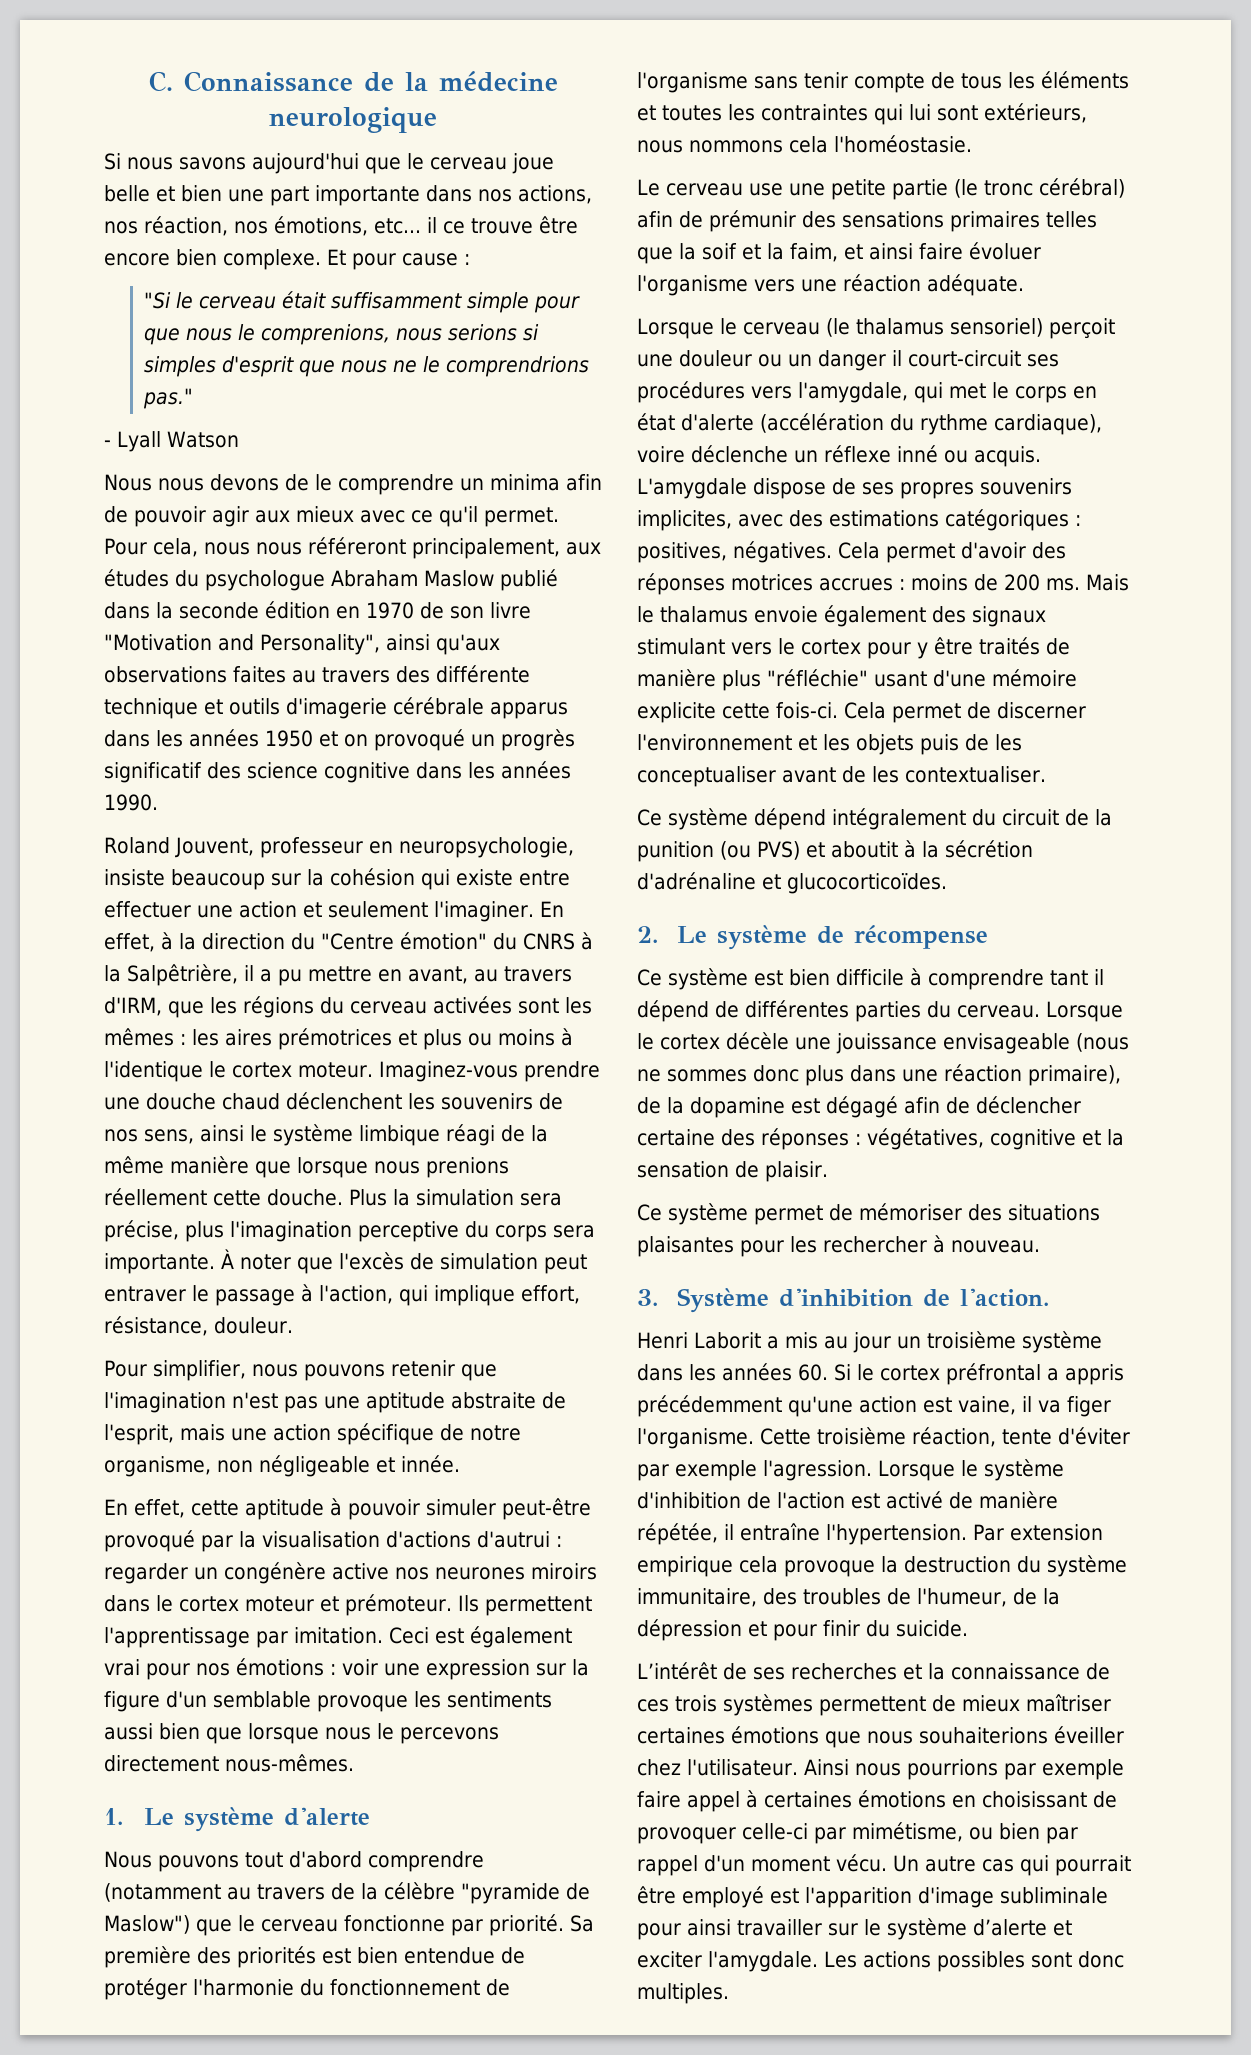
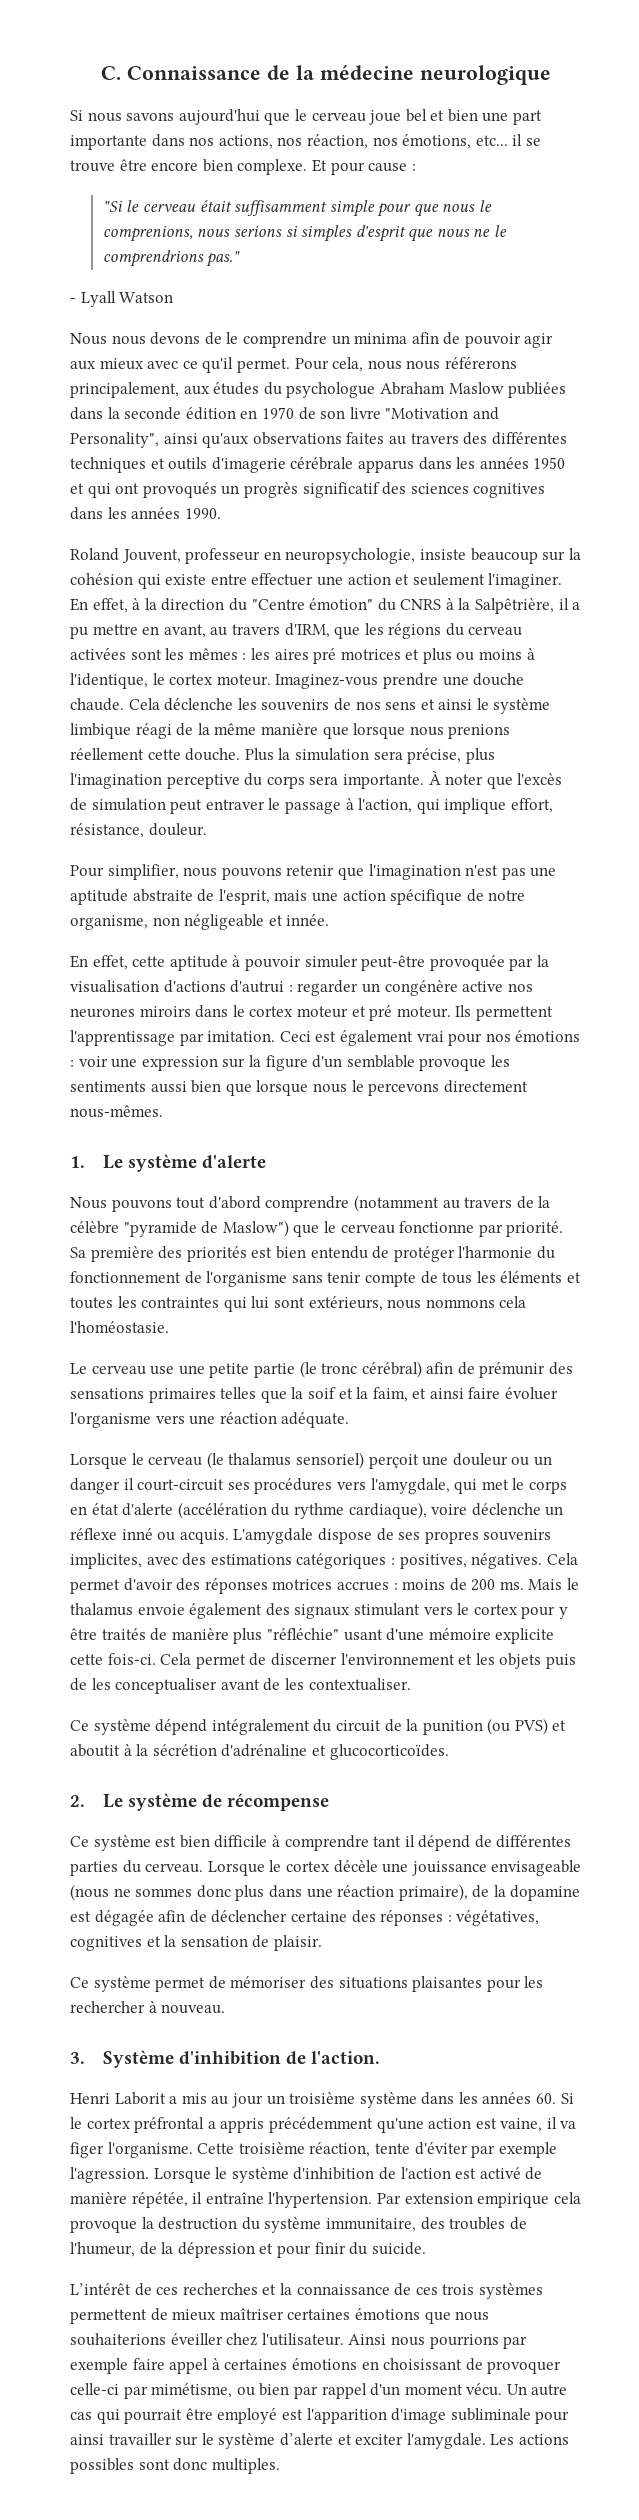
- Si nous savons aujourd'hui que le cerveau joue belle et bien une part importante dans nos actions, nos réaction, nos émotions, etc... il ce trouve être encore bien complexe.
+ Si nous savons aujourd'hui que le cerveau joue bel et bien une part importante dans nos actions, nos réaction, nos émotions, etc... il se trouve être encore bien complexe.
- Pour cela, nous nous référeront principalement, aux études du psychologue Abraham Maslow publié dans la seconde édition en 1970 de son livre "Motivation and Personality", ainsi qu'aux observations faites au travers des différente technique et outils d'imagerie cérébrale apparus dans les années 1950 et on provoqué un progrès significatif des science cognitive dans les années 1990.
+ Pour cela, nous nous référerons principalement, aux études du psychologue Abraham Maslow publiées dans la seconde édition en 1970 de son livre "Motivation and Personality", ainsi qu'aux observations faites au travers des différentes techniques et outils d'imagerie cérébrale apparus dans les années 1950 et qui ont provoqués un progrès significatif des sciences cognitives dans les années 1990.
- En effet, à la direction du "Centre émotion" du CNRS à la Salpêtrière, il a pu mettre en avant, au travers d'IRM, que les régions du cerveau activées sont les mêmes : les aires prémotrices et plus ou moins à l'identique le cortex moteur.
+ En effet, à la direction du "Centre émotion" du CNRS à la Salpêtrière, il a pu mettre en avant, au travers d'IRM, que les régions du cerveau activées sont les mêmes : les aires pré motrices et plus ou moins à l'identique, le cortex moteur.
- Imaginez-vous prendre une douche chaud déclenchent les souvenirs de nos sens, ainsi le système limbique réagi de la même manière que lorsque nous prenions réellement cette douche.
+ Imaginez-vous prendre une douche chaude. Cela déclenche les souvenirs de nos sens et ainsi le système limbique réagi de la même manière que lorsque nous prenions réellement cette douche.
- En effet, cette aptitude à pouvoir simuler peut-être provoqué par la visualisation d'actions d'autrui : regarder un congénère active nos neurones miroirs dans le cortex moteur et prémoteur.
+ En effet, cette aptitude à pouvoir simuler peut-être provoquée par la visualisation d'actions d'autrui : regarder un congénère active nos neurones miroirs dans le cortex moteur et pré moteur.
- Sa première des priorités est bien entendue de protéger l'harmonie du fonctionnement de l'organisme sans tenir compte de tous les éléments et toutes les contraintes qui lui sont extérieurs, nous nommons cela l'homéostasie.
+ Sa première des priorités est bien entendu de protéger l'harmonie du fonctionnement de l'organisme sans tenir compte de tous les éléments et toutes les contraintes qui lui sont extérieurs, nous nommons cela l'homéostasie.
- Lorsque le cortex décèle une jouissance envisageable (nous ne sommes donc plus dans une réaction primaire), de la dopamine est dégagé afin de déclencher certaine des réponses : végétatives, cognitive et la sensation de plaisir.
+ Lorsque le cortex décèle une jouissance envisageable (nous ne sommes donc plus dans une réaction primaire), de la dopamine est dégagée afin de déclencher certaine des réponses : végétatives, cognitives et la sensation de plaisir.
- L’intérêt de ses recherches et la connaissance de ces trois systèmes permettent de mieux maîtriser certaines émotions que nous souhaiterions éveiller chez l'utilisateur.
+ L’intérêt de ces recherches et la connaissance de ces trois systèmes permettent de mieux maîtriser certaines émotions que nous souhaiterions éveiller chez l'utilisateur.

